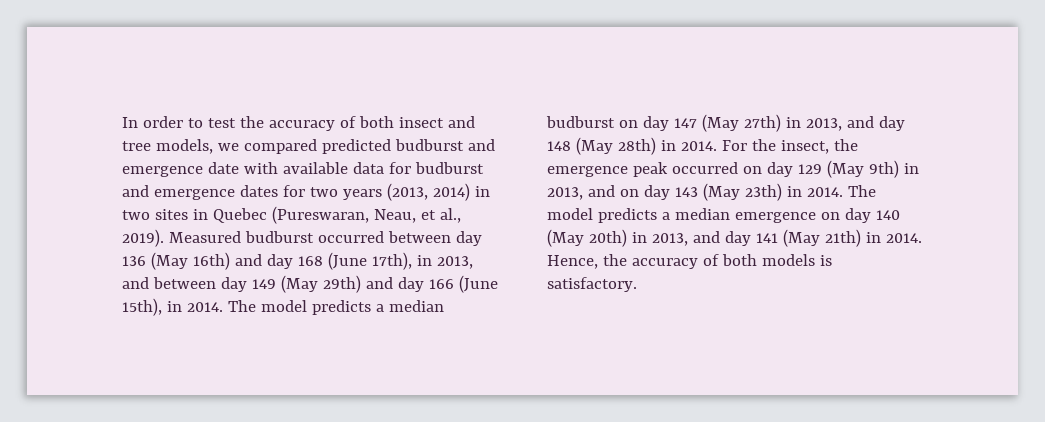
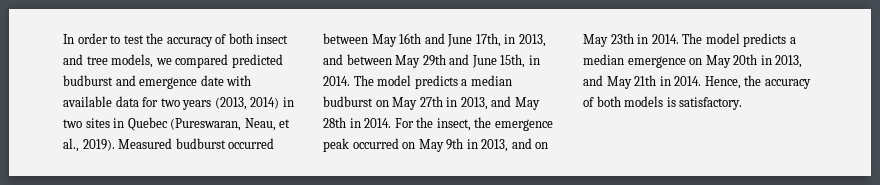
- In order to test the accuracy of both insect and tree models, we compared predicted budburst and emergence date with available data for budburst and emergence dates for two years (2013, 2014) in two sites in Quebec (Pureswaran, Neau, et al., 2019).
+ In order to test the accuracy of both insect and tree models, we compared predicted budburst and emergence date with available data for two years (2013, 2014) in two sites in Quebec (Pureswaran, Neau, et al., 2019).
- Measured budburst occurred between day 136 (May 16th) and day 168 (June 17th), in 2013, and between day 149 (May 29th) and day 166 (June 15th), in 2014.
+ Measured budburst occurred between May 16th and June 17th, in 2013, and between May 29th and June 15th, in 2014.
- The model predicts a median budburst on day 147 (May 27th) in 2013, and day 148 (May 28th) in 2014.
+ The model predicts a median budburst on May 27th in 2013, and May 28th in 2014.
- For the insect, the emergence peak occurred on day 129 (May 9th) in 2013, and on day 143 (May 23th) in 2014.
+ For the insect, the emergence peak occurred on May 9th in 2013, and on May 23th in 2014.
- The model predicts a median emergence on day 140 (May 20th) in 2013, and day 141 (May 21th) in 2014.
+ The model predicts a median emergence on May 20th in 2013, and May 21th in 2014.

